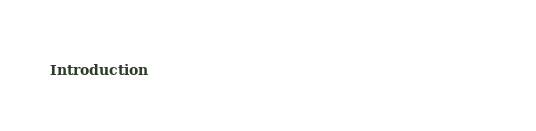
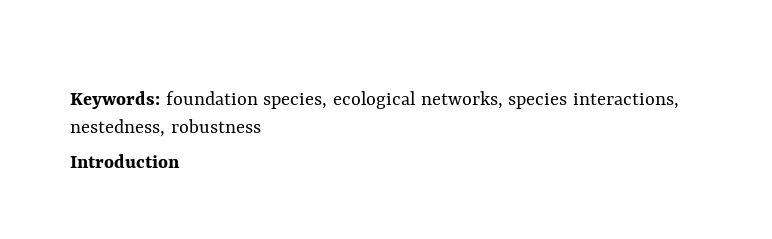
+ Keywords: foundation species, ecological networks, species interactions, nestedness, robustness

